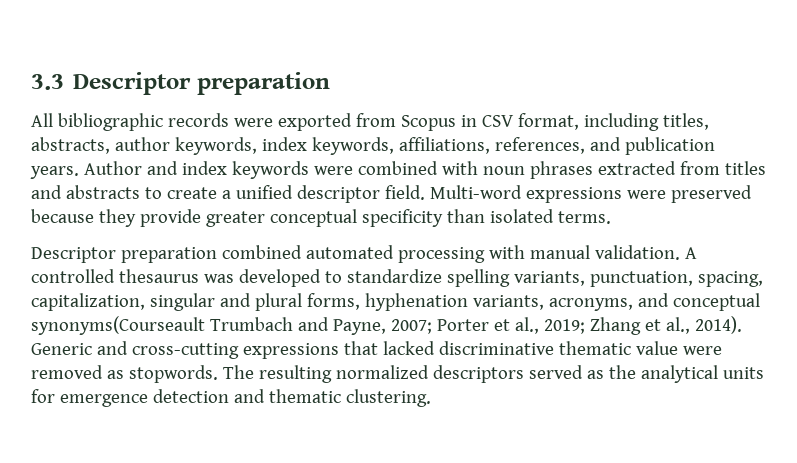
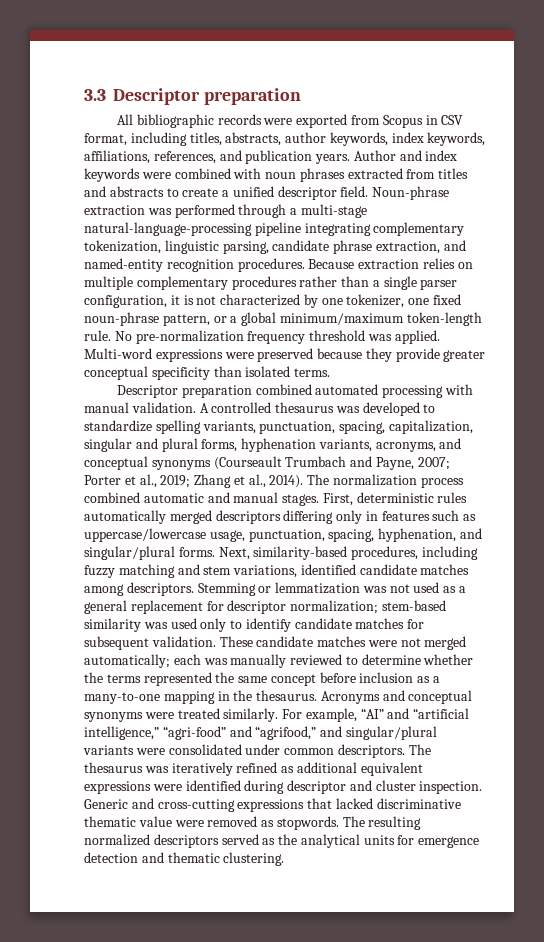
+ Noun-phrase extraction was performed through a multi-stage natural-language-processing pipeline integrating complementary tokenization, linguistic parsing, candidate phrase extraction, and named-entity recognition procedures. Because extraction relies on multiple complementary procedures rather than a single parser configuration, it is not characterized by one tokenizer, one fixed noun-phrase pattern, or a global minimum/maximum token-length rule. No pre-normalization frequency threshold was applied.
- A controlled thesaurus was developed to standardize spelling variants, punctuation, spacing, capitalization, singular and plural forms, hyphenation variants, acronyms, and conceptual synonyms(Courseault Trumbach and Payne, 2007; Porter et al., 2019; Zhang et al., 2014).
+ A controlled thesaurus was developed to standardize spelling variants, punctuation, spacing, capitalization, singular and plural forms, hyphenation variants, acronyms, and conceptual synonyms (Courseault Trumbach and Payne, 2007; Porter et al., 2019; Zhang et al., 2014).
+ The normalization process combined automatic and manual stages. First, deterministic rules automatically merged descriptors differing only in features such as uppercase/lowercase usage, punctuation, spacing, hyphenation, and singular/plural forms. Next, similarity-based procedures, including fuzzy matching and stem variations, identified candidate matches among descriptors. Stemming or lemmatization was not used as a general replacement for descriptor normalization; stem-based similarity was used only to identify candidate matches for subsequent validation. These candidate matches were not merged automatically; each was manually reviewed to determine whether the terms represented the same concept before inclusion as a many-to-one mapping in the thesaurus. Acronyms and conceptual synonyms were treated similarly. For example, “AI” and “artificial intelligence,” “agri-food” and “agrifood,” and singular/plural variants were consolidated under common descriptors. The thesaurus was iteratively refined as additional equivalent expressions were identified during descriptor and cluster inspection.

